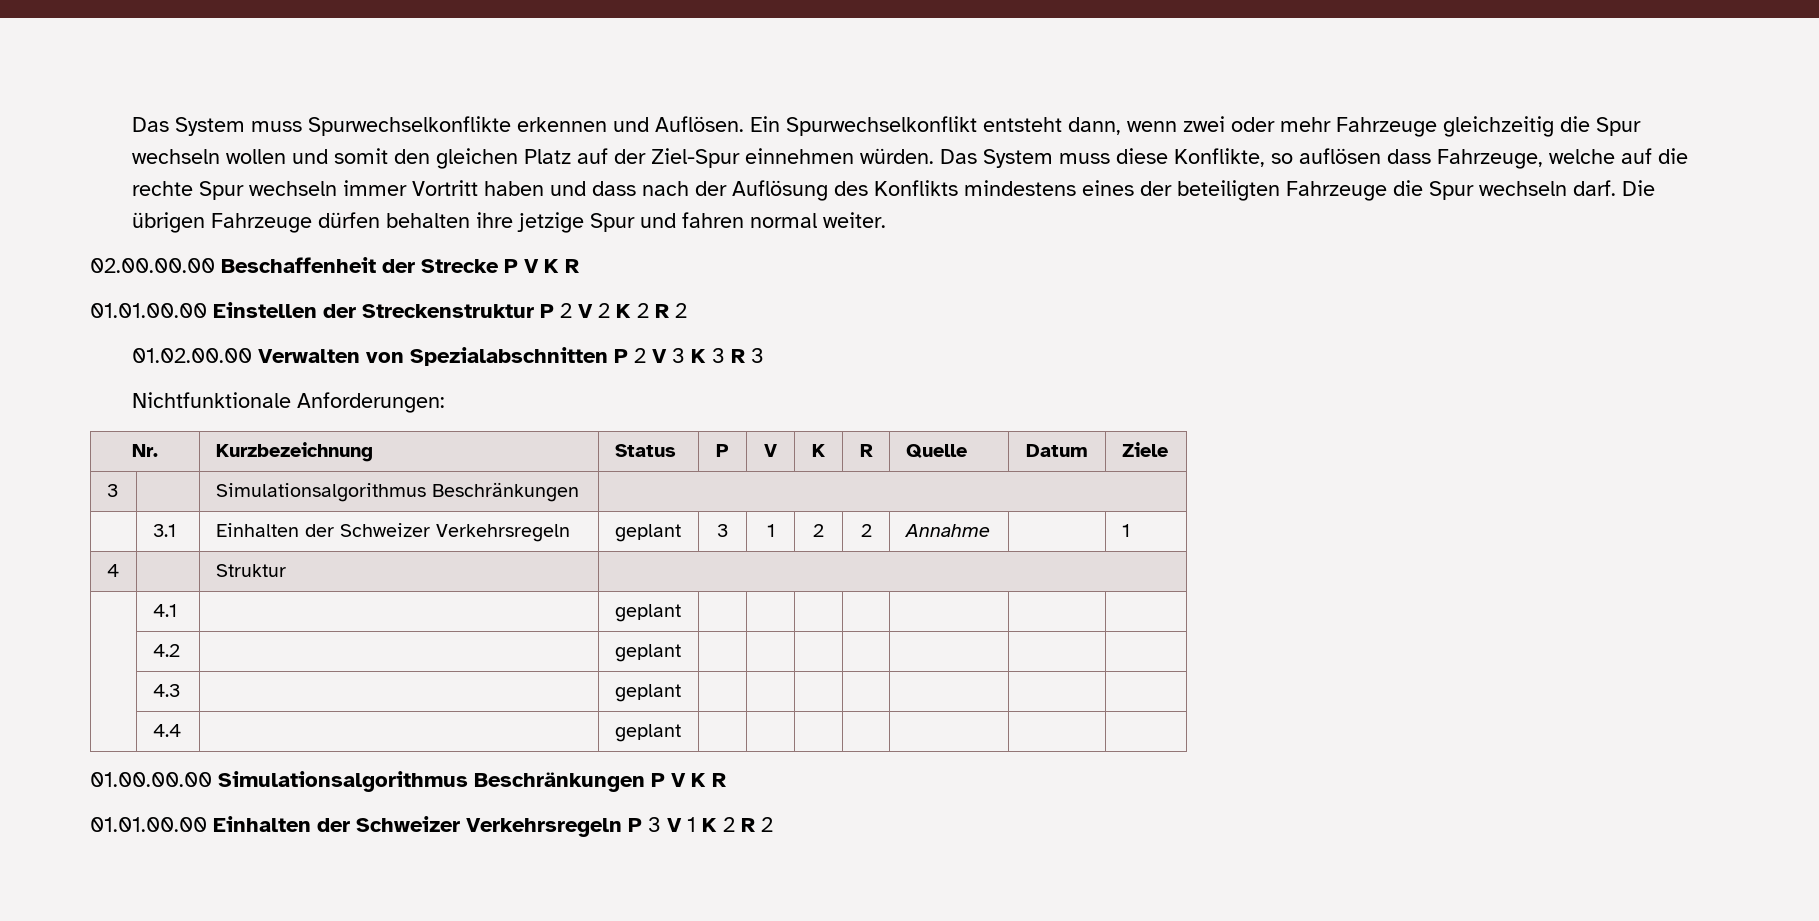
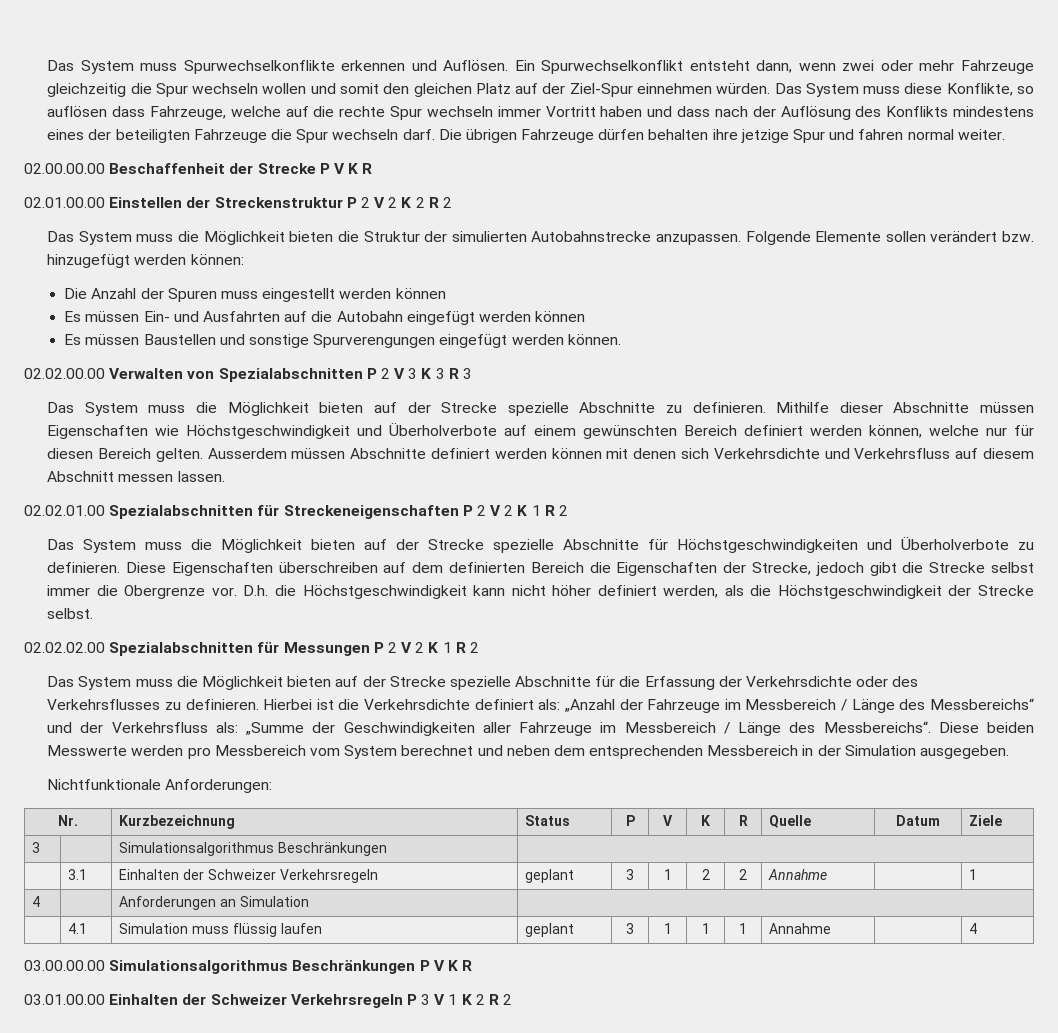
- 01.01.00.00 Einstellen der Streckenstruktur P 2 V 2 K 2 R 2
+ 02.01.00.00 Einstellen der Streckenstruktur P 2 V 2 K 2 R 2
- 01.02.00.00 Verwalten von Spezialabschnitten P 2 V 3 K 3 R 3
+ Das System muss die Möglichkeit bieten die Struktur der simulierten Autobahnstrecke anzupassen. Folgende Elemente sollen verändert bzw. hinzugefügt werden können:
+ Die Anzahl der Spuren muss eingestellt werden können
+ Es müssen Ein- und Ausfahrten auf die Autobahn eingefügt werden können
+ Es müssen Baustellen und sonstige Spurverengungen eingefügt werden können.
+ 02.02.00.00 Verwalten von Spezialabschnitten P 2 V 3 K 3 R 3
+ Das System muss die Möglichkeit bieten auf der Strecke spezielle Abschnitte zu definieren. Mithilfe dieser Abschnitte müssen Eigenschaften wie Höchstgeschwindigkeit und Überholverbote auf einem gewünschten Bereich definiert werden können, welche nur für diesen Bereich gelten. Ausserdem müssen Abschnitte definiert werden können mit denen sich Verkehrsdichte und Verkehrsfluss auf diesem Abschnitt messen lassen.
+ 02.02.01.00 Spezialabschnitten für Streckeneigenschaften P 2 V 2 K 1 R 2
+ Das System muss die Möglichkeit bieten auf der Strecke spezielle Abschnitte für Höchstgeschwindigkeiten und Überholverbote zu definieren. Diese Eigenschaften überschreiben auf dem definierten Bereich die Eigenschaften der Strecke, jedoch gibt die Strecke selbst immer die Obergrenze vor. D.h. die Höchstgeschwindigkeit kann nicht höher definiert werden, als die Höchstgeschwindigkeit der Strecke selbst.
+ 02.02.02.00 Spezialabschnitten für Messungen P 2 V 2 K 1 R 2
+ Das System muss die Möglichkeit bieten auf der Strecke spezielle Abschnitte für die Erfassung der Verkehrsdichte oder des Verkehrsflusses zu definieren. Hierbei ist die Verkehrsdichte definiert als: „Anzahl der Fahrzeuge im Messbereich / Länge des Messbereichs“ und der Verkehrsfluss als: „Summe der Geschwindigkeiten aller Fahrzeuge im Messbereich / Länge des Messbereichs“. Diese beiden Messwerte werden pro Messbereich vom System berechnet und neben dem entsprechenden Messbereich in der Simulation ausgegeben.
- 4 | | Struktur |
- | 4.1 | | geplant | | | | | | |
- | 4.2 | | geplant | | | | | | |
- | 4.3 | | geplant | | | | | | |
- | 4.4 | | geplant | | | | | | |
- 01.00.00.00 Simulationsalgorithmus Beschränkungen P V K R
+ 4 | | Anforderungen an Simulation |
+ | 4.1 | Simulation muss flüssig laufen | geplant | 3 | 1 | 1 | 1 | Annahme | | 4
+ 03.00.00.00 Simulationsalgorithmus Beschränkungen P V K R
- 01.01.00.00 Einhalten der Schweizer Verkehrsregeln P 3 V 1 K 2 R 2
+ 03.01.00.00 Einhalten der Schweizer Verkehrsregeln P 3 V 1 K 2 R 2

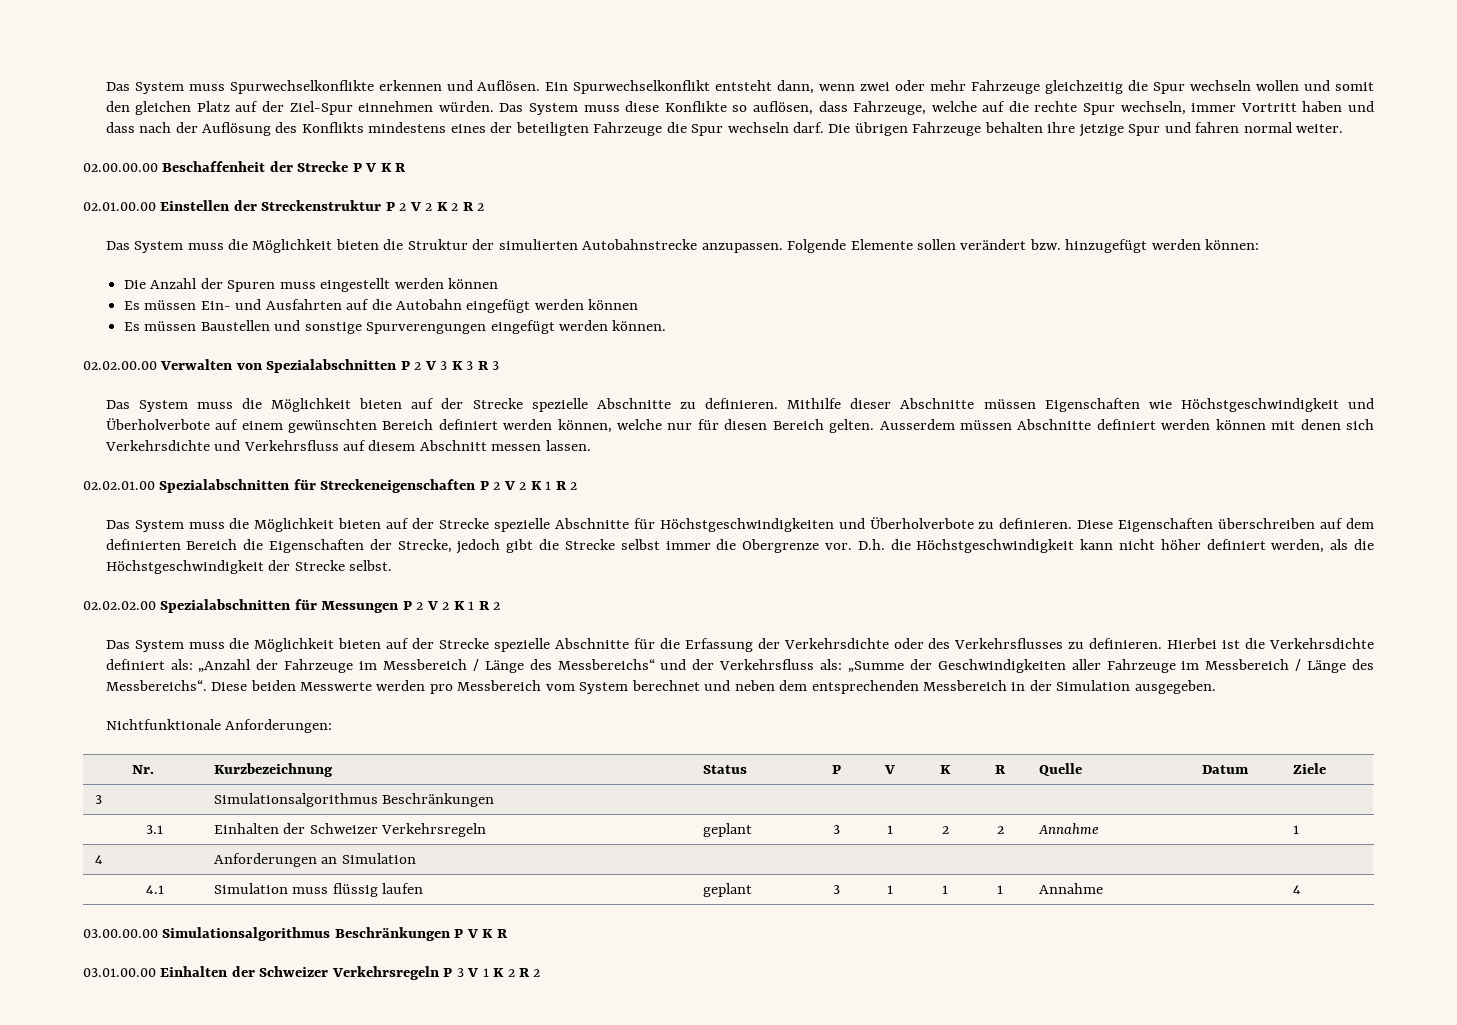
- Das System muss diese Konflikte, so auflösen dass Fahrzeuge, welche auf die rechte Spur wechseln immer Vortritt haben und dass nach der Auflösung des Konflikts mindestens eines der beteiligten Fahrzeuge die Spur wechseln darf.
+ Das System muss diese Konflikte so auflösen, dass Fahrzeuge, welche auf die rechte Spur wechseln, immer Vortritt haben und dass nach der Auflösung des Konflikts mindestens eines der beteiligten Fahrzeuge die Spur wechseln darf.
- Die übrigen Fahrzeuge dürfen behalten ihre jetzige Spur und fahren normal weiter.
+ Die übrigen Fahrzeuge behalten ihre jetzige Spur und fahren normal weiter.

